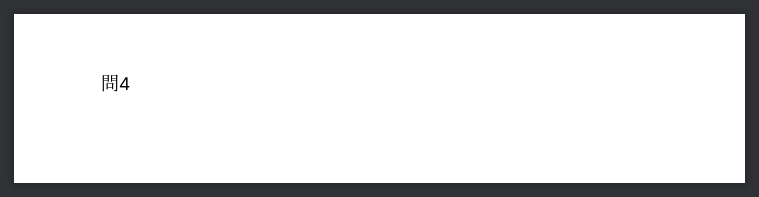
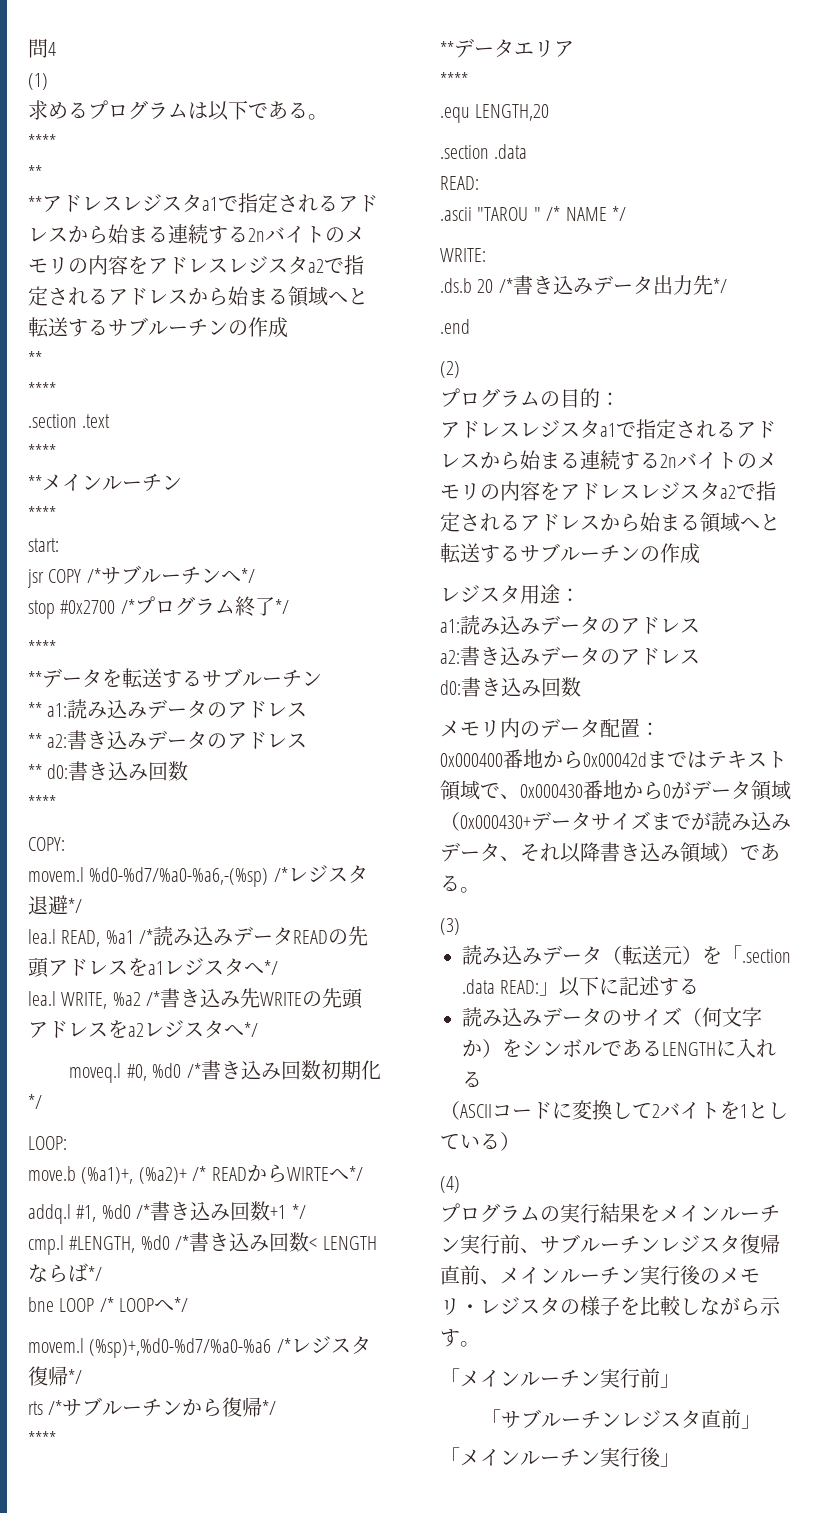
+ (1)
+ 求めるプログラムは以下である。
+ ****
+ **
+ **アドレスレジスタa1で指定されるアドレスから始まる連続する2nバイトのメモリの内容をアドレスレジスタa2で指定されるアドレスから始まる領域へと転送するサブルーチンの作成
+ **
+ ****
+ .section .text
+ ****
+ **メインルーチン
+ ****
+ start:
+ jsr COPY /*サブルーチンへ*/
+ stop #0x2700 /*プログラム終了*/
+ ****
+ **データを転送するサブルーチン
+ ** a1:読み込みデータのアドレス
+ ** a2:書き込みデータのアドレス
+ ** d0:書き込み回数
+ ****
+ COPY:
+ movem.l %d0-%d7/%a0-%a6,-(%sp) /*レジスタ退避*/
+ lea.l READ, %a1 /*読み込みデータREADの先頭アドレスをa1レジスタへ*/
+ lea.l WRITE, %a2 /*書き込み先WRITEの先頭アドレスをa2レジスタへ*/
+ moveq.l #0, %d0 /*書き込み回数初期化*/
+ LOOP:
+ move.b (%a1)+, (%a2)+ /* READからWIRTEへ*/
+ addq.l #1, %d0 /*書き込み回数+1 */
+ cmp.l #LENGTH, %d0 /*書き込み回数< LENGTHならば*/
+ bne LOOP /* LOOPへ*/
+ movem.l (%sp)+,%d0-%d7/%a0-%a6 /*レジスタ復帰*/
+ rts /*サブルーチンから復帰*/
+ ****
+ **データエリア
+ ****
+ .equ LENGTH,20
+ .section .data
+ READ:
+ .ascii "TAROU " /* NAME */
+ WRITE:
+ .ds.b 20 /*書き込みデータ出力先*/
+ .end
+ (2)
+ プログラムの目的：
+ アドレスレジスタa1で指定されるアドレスから始まる連続する2nバイトのメモリの内容をアドレスレジスタa2で指定されるアドレスから始まる領域へと転送するサブルーチンの作成
+ レジスタ用途：
+ a1:読み込みデータのアドレス
+ a2:書き込みデータのアドレス
+ d0:書き込み回数
+ メモリ内のデータ配置：
+ 0x000400番地から0x00042dまではテキスト領域で、0x000430番地から0がデータ領域（0x000430+データサイズまでが読み込みデータ、それ以降書き込み領域）である。
+ (3)
+ 読み込みデータ（転送元）を「.section .data READ:」以下に記述する
+ 読み込みデータのサイズ（何文字か）をシンボルであるLENGTHに入れる
+ （ASCIIコードに変換して2バイトを1としている）
+ (4)
+ プログラムの実行結果をメインルーチン実行前、サブルーチンレジスタ復帰直前、メインルーチン実行後のメモリ・レジスタの様子を比較しながら示す。
+ 「メインルーチン実行前」
+ 「サブルーチンレジスタ直前」
+ 「メインルーチン実行後」

